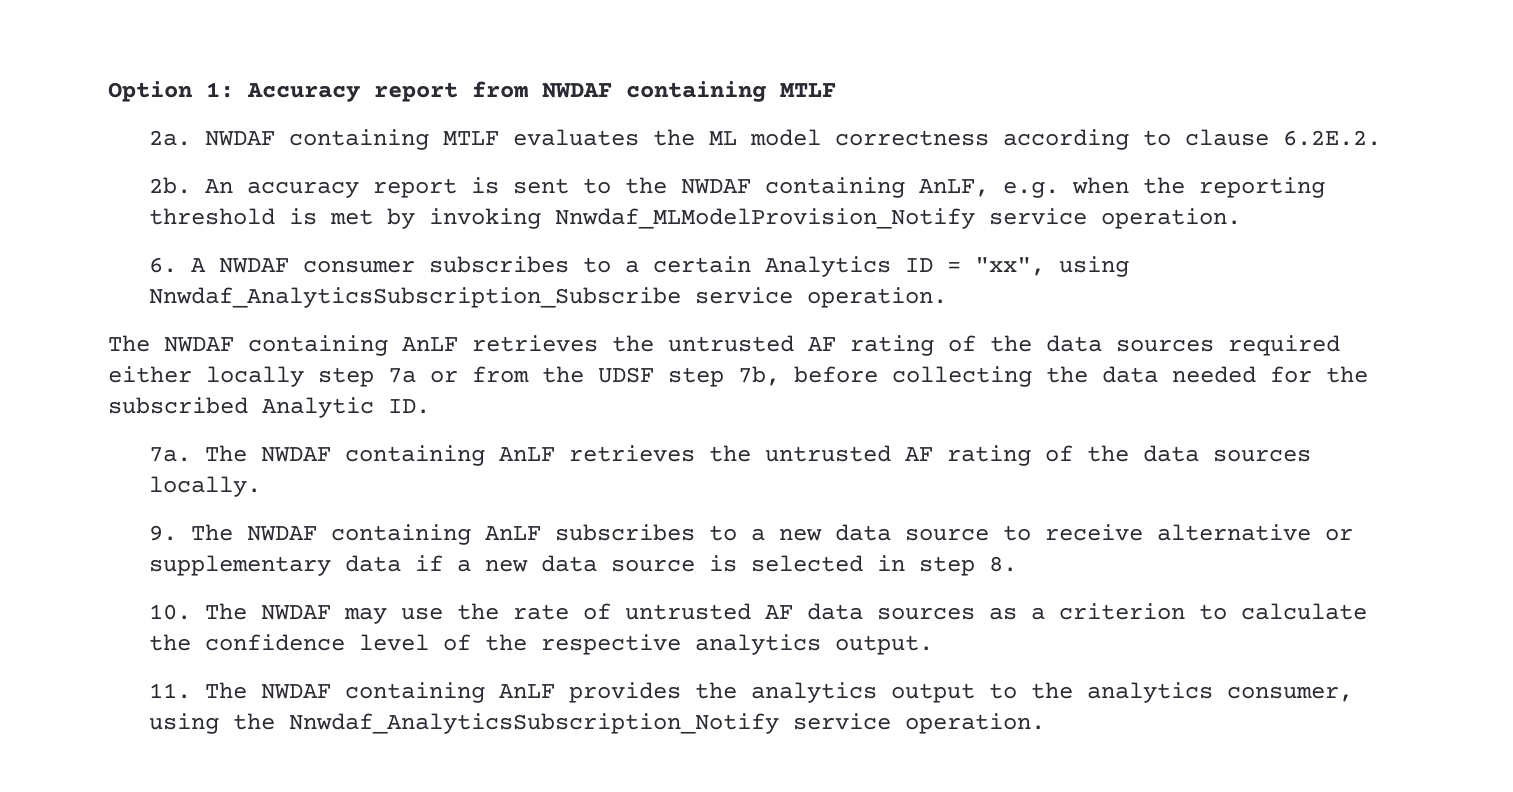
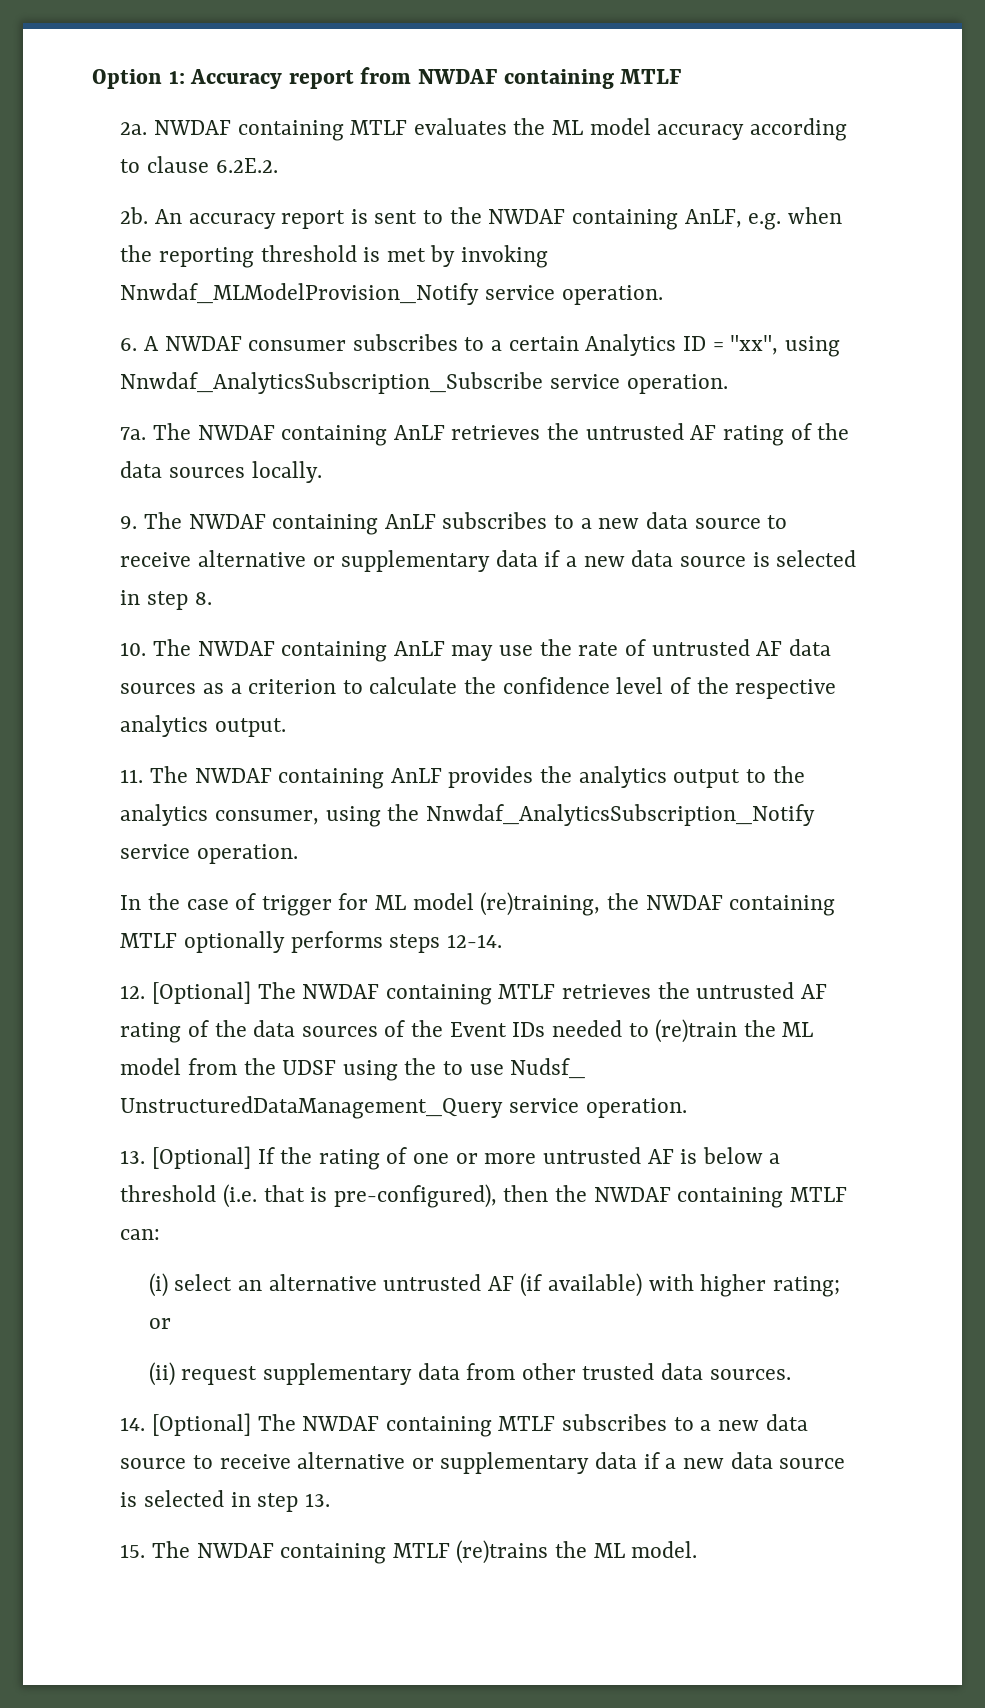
- NWDAF containing MTLF evaluates the ML model correctness according to clause 6.2E.2.
+ NWDAF containing MTLF evaluates the ML model accuracy according to clause 6.2E.2.
- The NWDAF containing AnLF retrieves the untrusted AF rating of the data sources required either locally step 7a or from the UDSF step 7b, before collecting the data needed for the subscribed Analytic ID.
- 10. The NWDAF may use the rate of untrusted AF data sources as a criterion to calculate the confidence level of the respective analytics output.
+ 10. The NWDAF containing AnLF may use the rate of untrusted AF data sources as a criterion to calculate the confidence level of the respective analytics output.
+ In the case of trigger for ML model (re)training, the NWDAF containing MTLF optionally performs steps 12-14.
+ 12. [Optional] The NWDAF containing MTLF retrieves the untrusted AF rating of the data sources of the Event IDs needed to (re)train the ML model from the UDSF using the to use Nudsf_ UnstructuredDataManagement_Query service operation.
+ 13. [Optional] If the rating of one or more untrusted AF is below a threshold (i.e. that is pre-configured), then the NWDAF containing MTLF can:
+ (i) select an alternative untrusted AF (if available) with higher rating; or
+ (ii) request supplementary data from other trusted data sources.
+ 14. [Optional] The NWDAF containing MTLF subscribes to a new data source to receive alternative or supplementary data if a new data source is selected in step 13.
+ 15. The NWDAF containing MTLF (re)trains the ML model.

